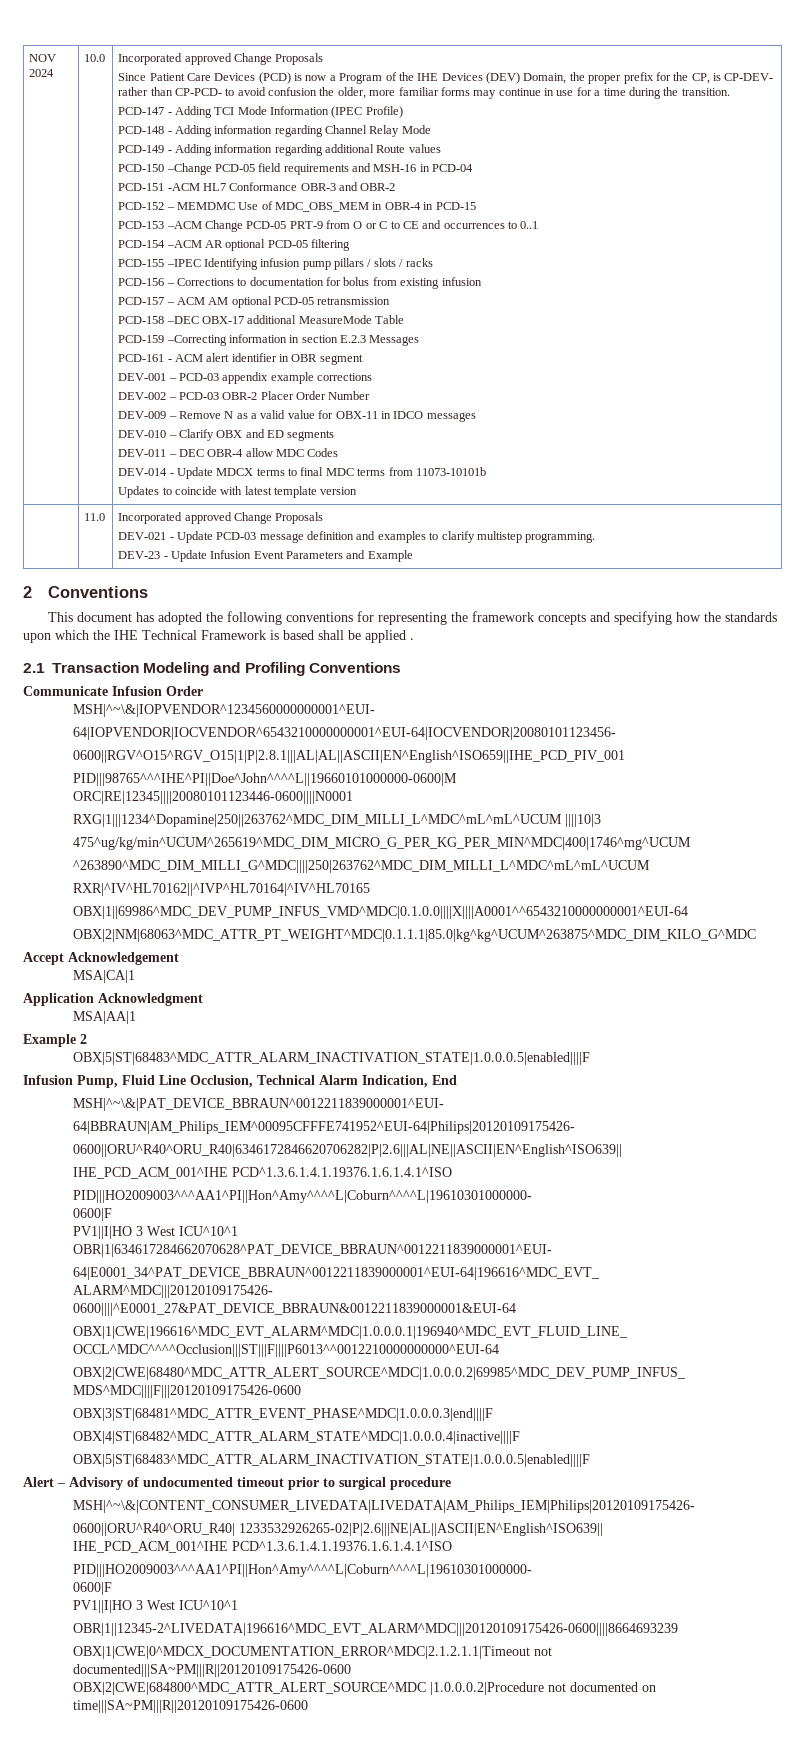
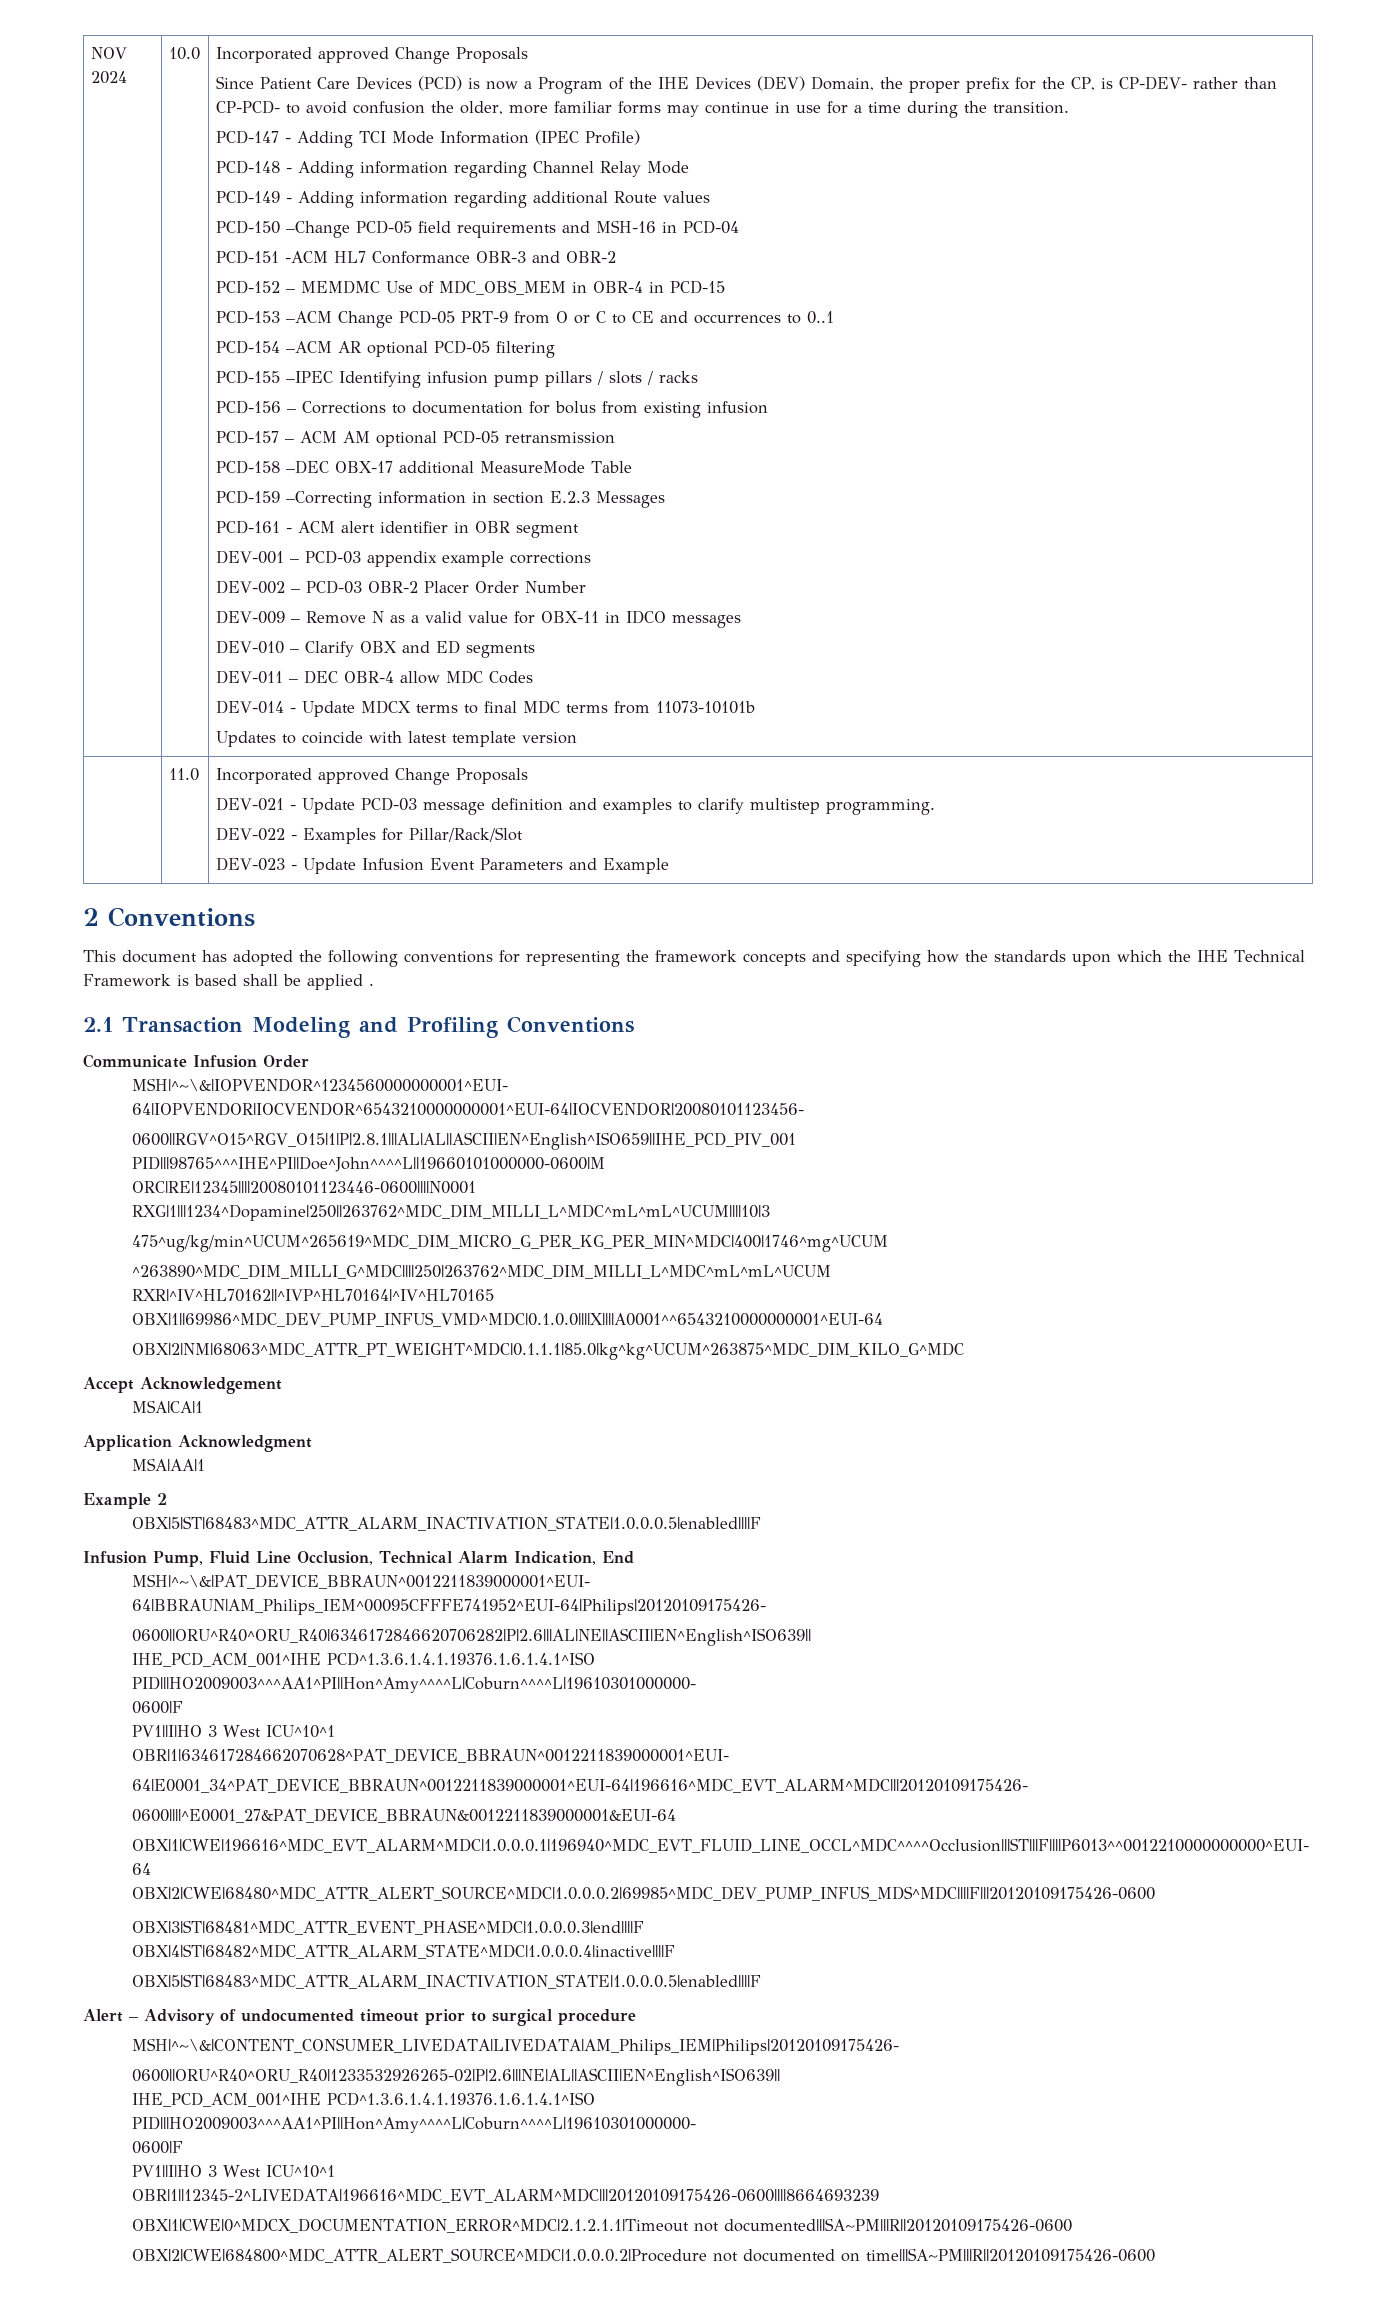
  | 11.0 | Incorporated approved Change Proposals
  DEV-021 - Update PCD-03 message definition and examples to clarify multistep programming.
- DEV-23 - Update Infusion Event Parameters and Example
+ DEV-022 - Examples for Pillar/Rack/Slot
+ DEV-023 - Update Infusion Event Parameters and Example
- RXG|1|||1234^Dopamine|250||263762^MDC_DIM_MILLI_L^MDC^mL^mL^UCUM ||||10|3
+ RXG|1|||1234^Dopamine|250||263762^MDC_DIM_MILLI_L^MDC^mL^mL^UCUM||||10|3
- 0600||ORU^R40^ORU_R40| 1233532926265-02|P|2.6|||NE|AL||ASCII|EN^English^ISO639||
+ 0600||ORU^R40^ORU_R40|1233532926265-02|P|2.6|||NE|AL||ASCII|EN^English^ISO639||
- OBX|2|CWE|684800^MDC_ATTR_ALERT_SOURCE^MDC |1.0.0.0.2|Procedure not documented on time|||SA~PM|||R||20120109175426-0600
+ OBX|2|CWE|684800^MDC_ATTR_ALERT_SOURCE^MDC|1.0.0.0.2|Procedure not documented on time|||SA~PM|||R||20120109175426-0600

